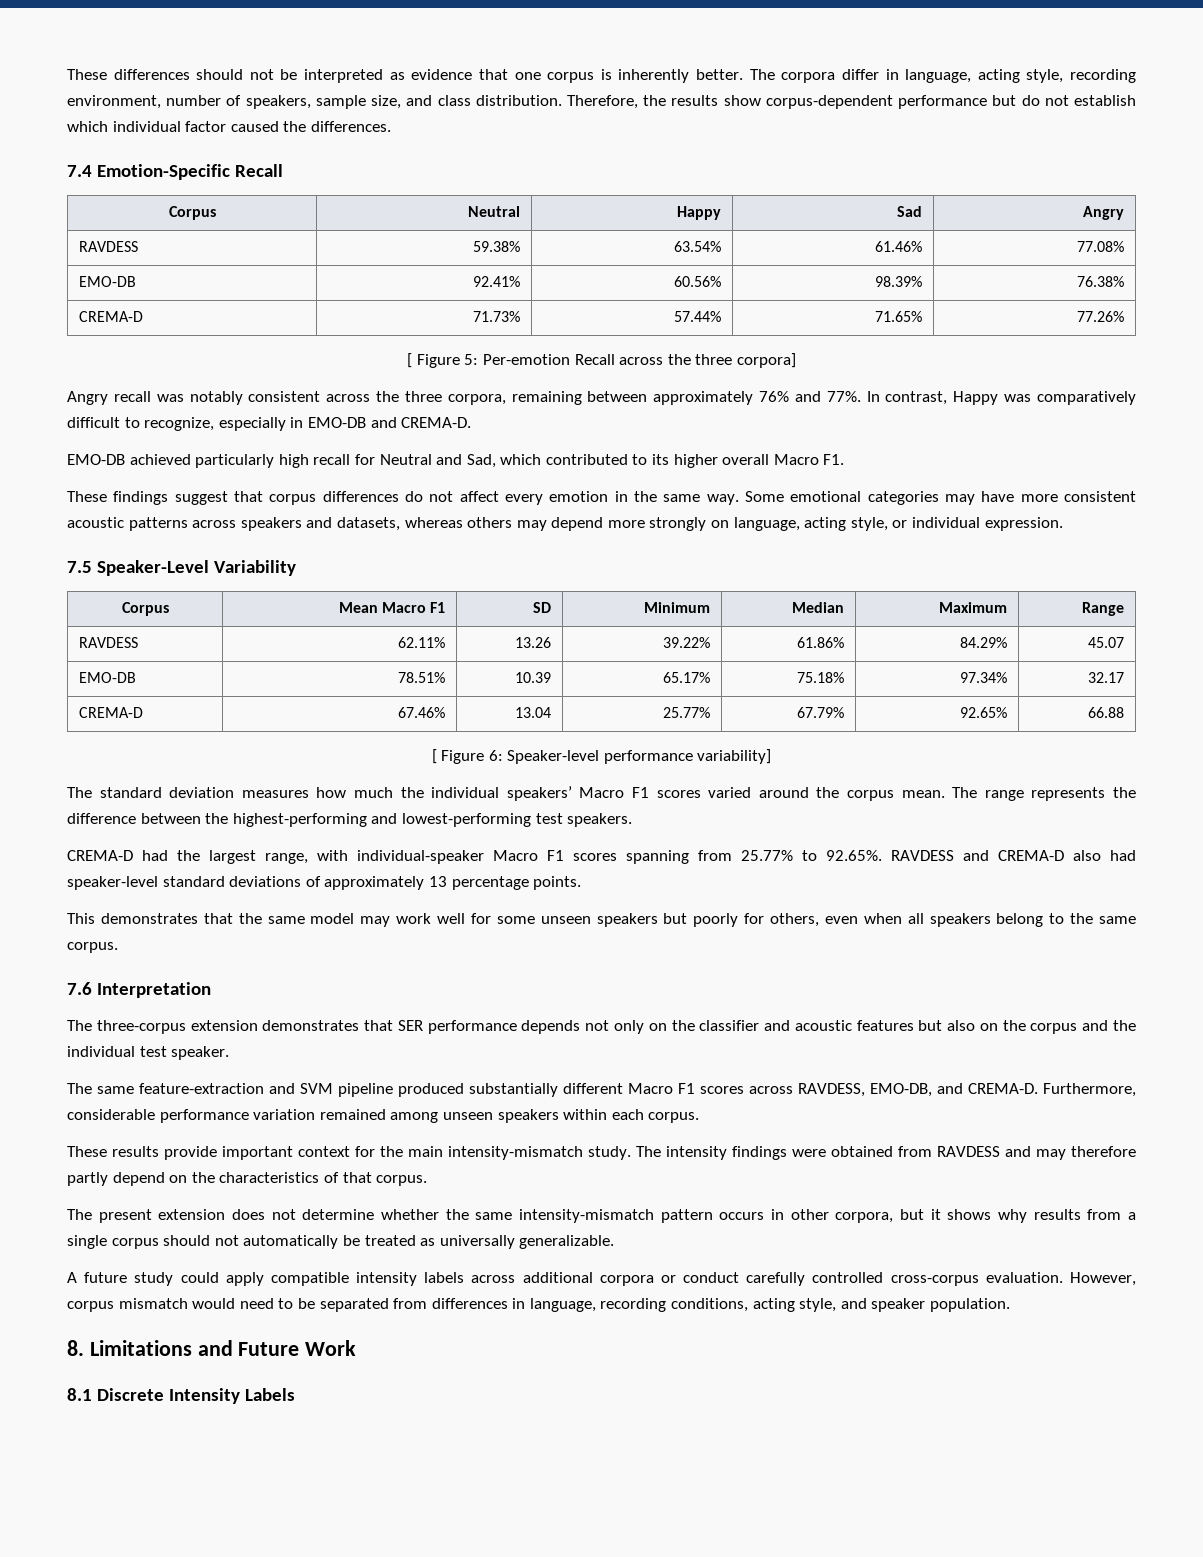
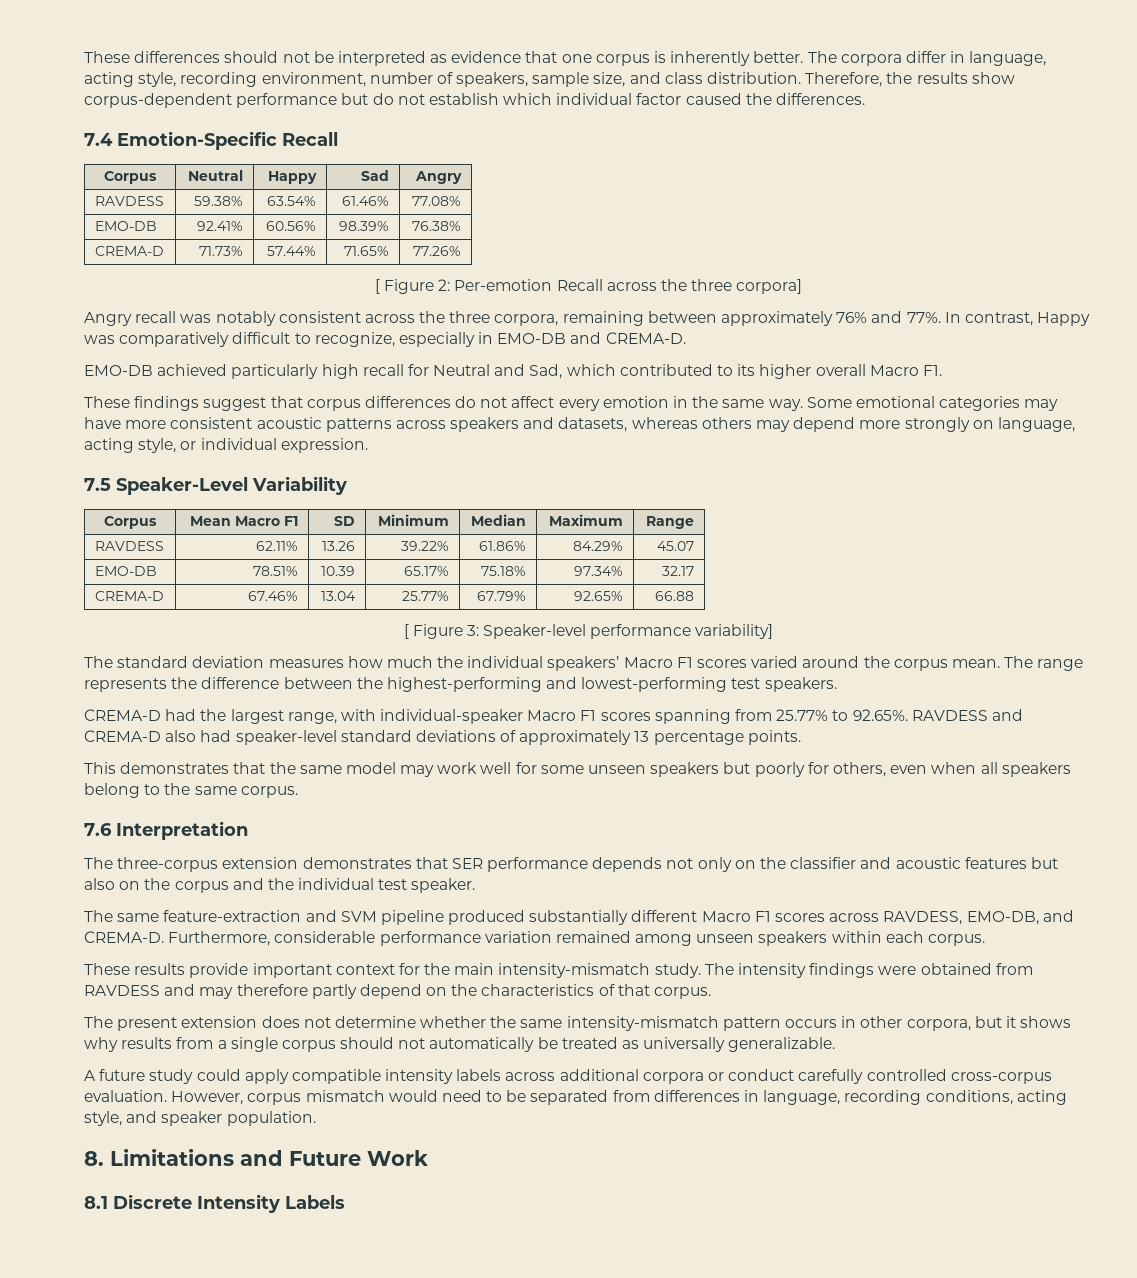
- [ Figure 5: Per-emotion Recall across the three corpora]
+ [ Figure 2: Per-emotion Recall across the three corpora]
- [ Figure 6: Speaker-level performance variability]
+ [ Figure 3: Speaker-level performance variability]

